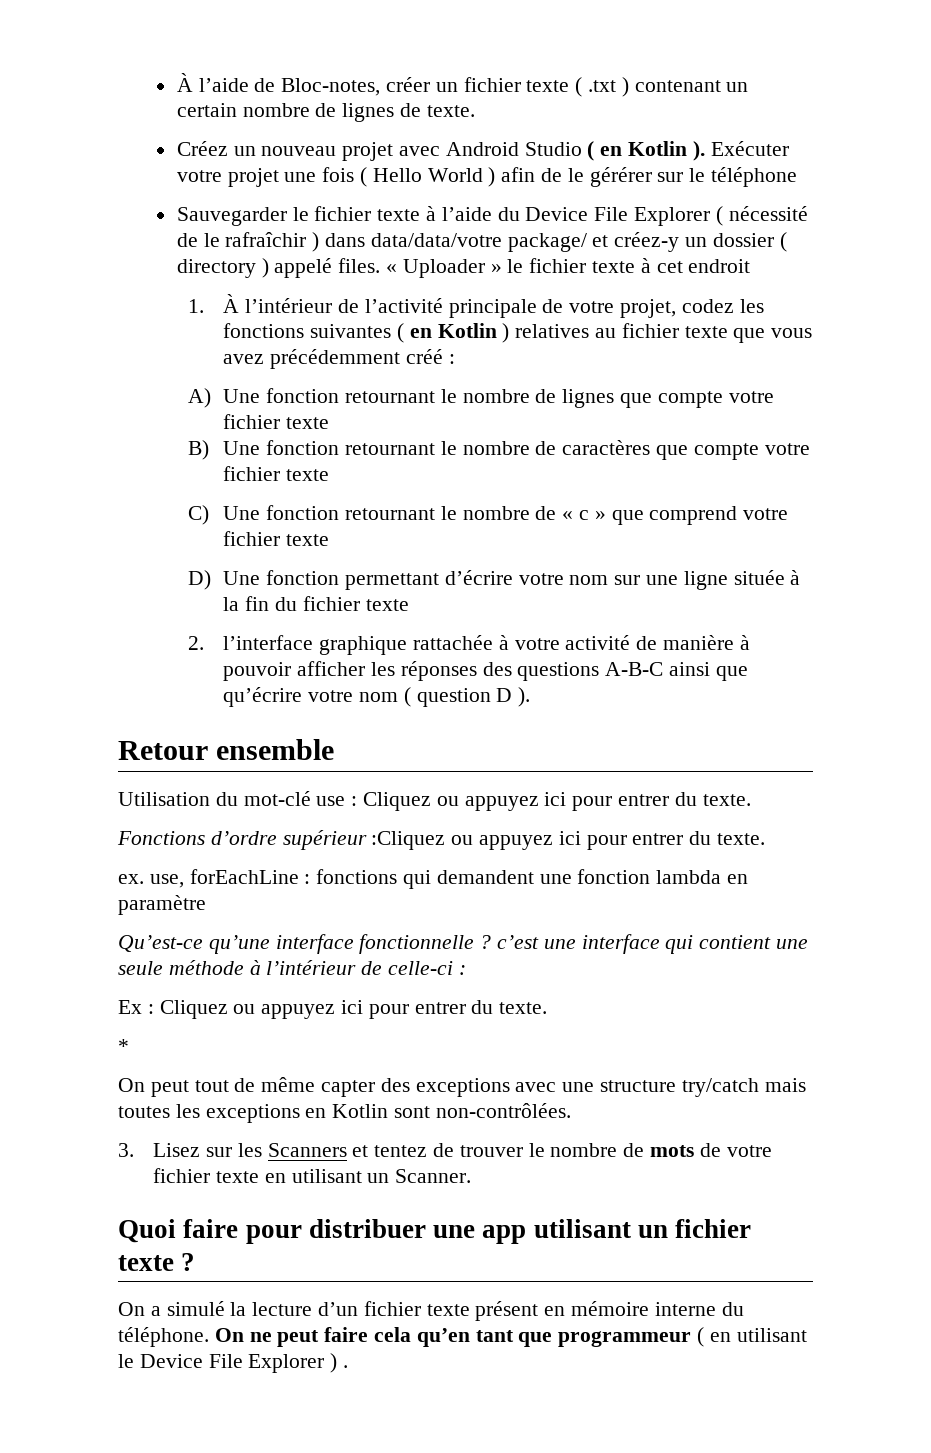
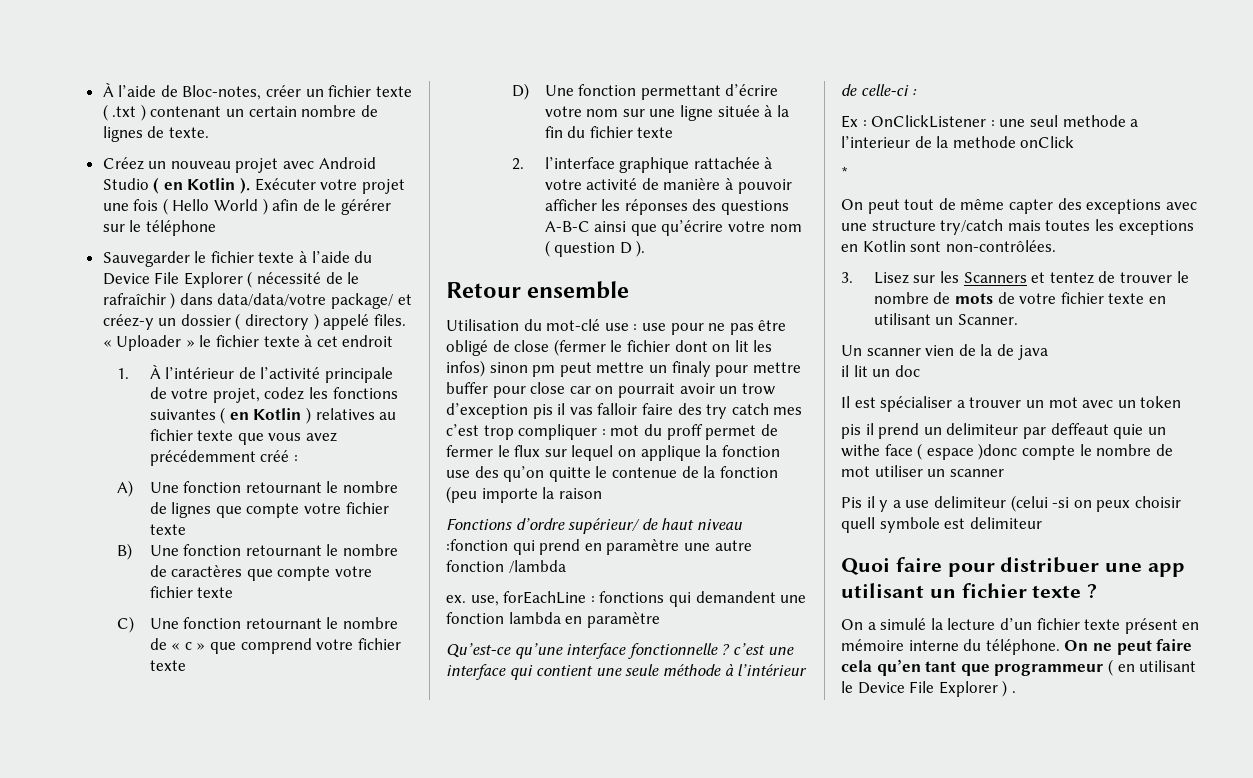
- Utilisation du mot-clé use : Cliquez ou appuyez ici pour entrer du texte.
- Fonctions d’ordre supérieur :Cliquez ou appuyez ici pour entrer du texte.
+ Utilisation du mot-clé use : use pour ne pas être obligé de close (fermer le fichier dont on lit les infos) sinon pm peut mettre un finaly pour mettre buffer pour close car on pourrait avoir un trow d’exception pis il vas falloir faire des try catch mes c’est trop compliquer : mot du proff permet de fermer le flux sur lequel on applique la fonction use des qu’on quitte le contenue de la fonction (peu importe la raison
+ Fonctions d’ordre supérieur/ de haut niveau :fonction qui prend en paramètre une autre fonction /lambda
- Ex : Cliquez ou appuyez ici pour entrer du texte.
+ Ex : OnClickListener : une seul methode a l’interieur de la methode onClick
+ Un scanner vien de la de java
+ il lit un doc
+ Il est spécialiser a trouver un mot avec un token
+ pis il prend un delimiteur par deffeaut quie un withe face ( espace )donc compte le nombre de mot utiliser un scanner
+ Pis il y a use delimiteur (celui -si on peux choisir quell symbole est delimiteur

